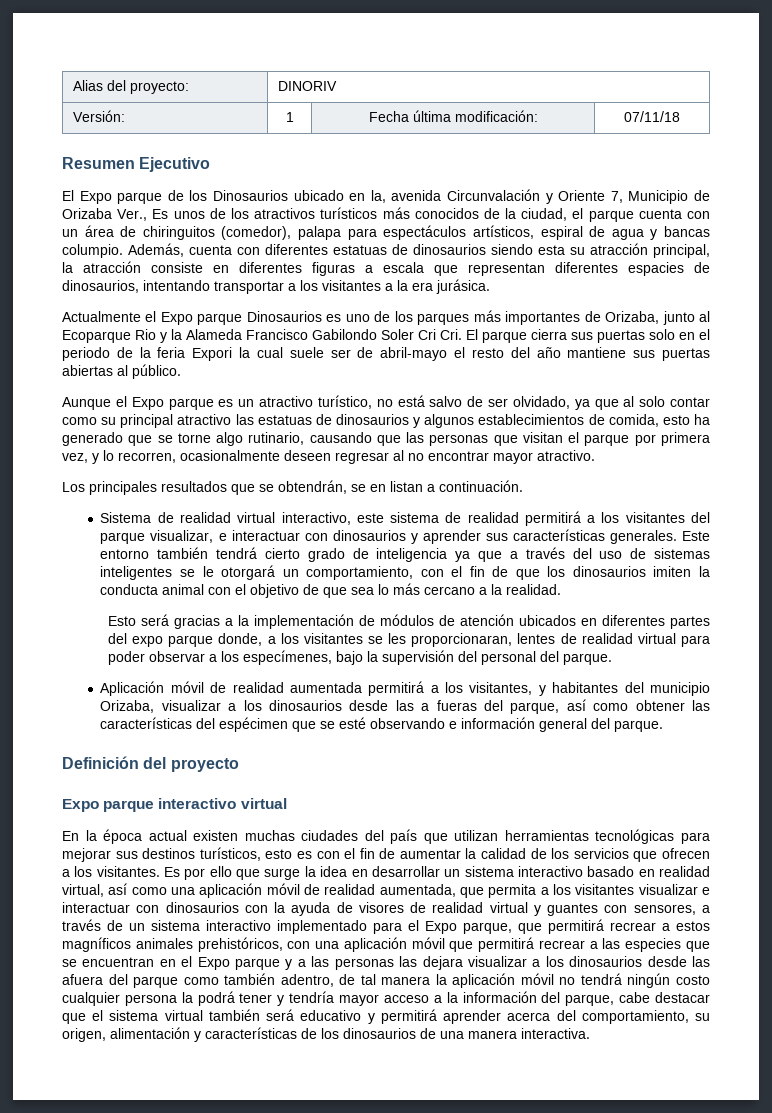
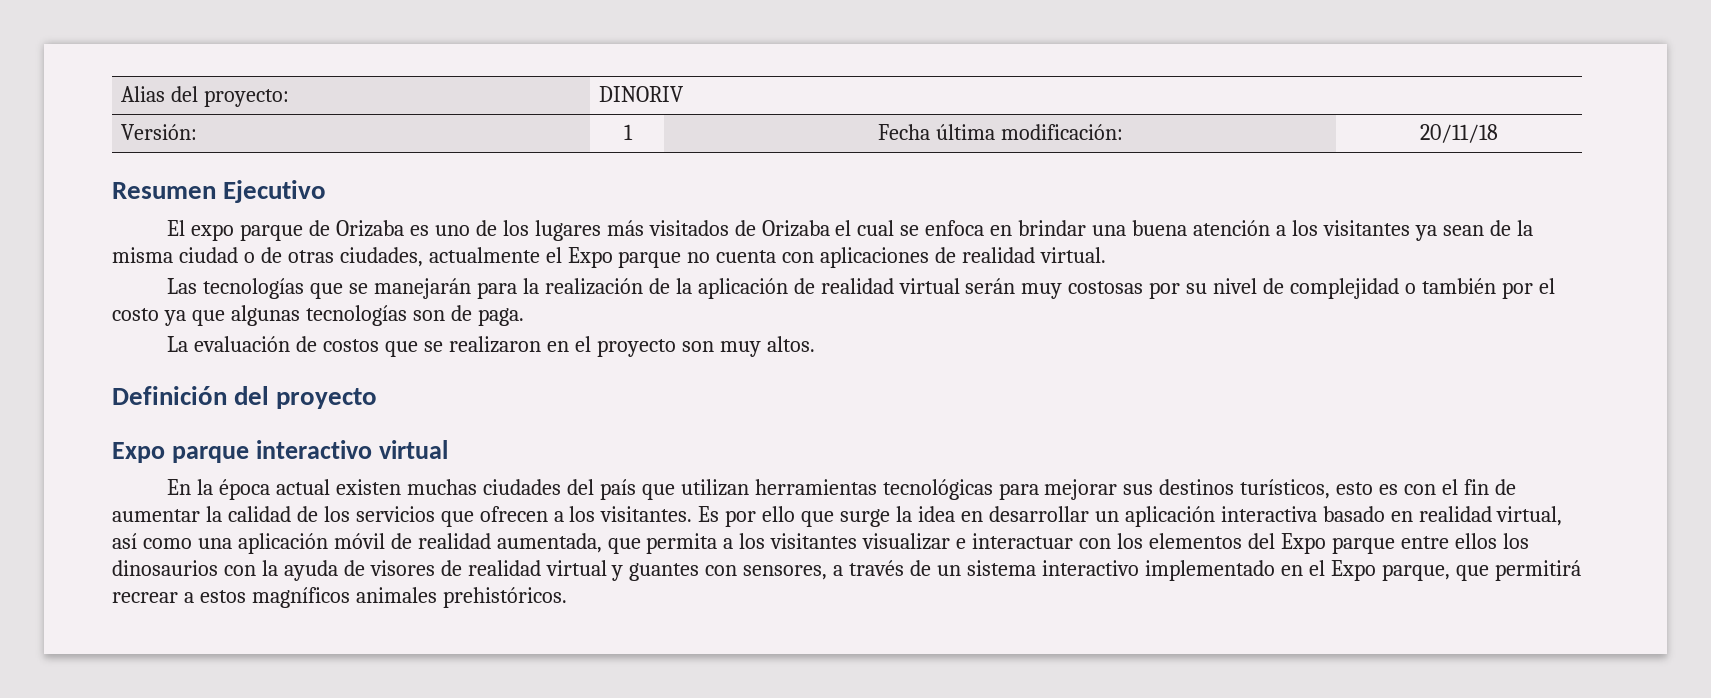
- Versión: | 1 | Fecha última modificación: | 07/11/18
+ Versión: | 1 | Fecha última modificación: | 20/11/18
- El Expo parque de los Dinosaurios ubicado en la, avenida Circunvalación y Oriente 7, Municipio de Orizaba Ver., Es unos de los atractivos turísticos más conocidos de la ciudad, el parque cuenta con un área de chiringuitos (comedor), palapa para espectáculos artísticos, espiral de agua y bancas columpio. Además, cuenta con diferentes estatuas de dinosaurios siendo esta su atracción principal, la atracción consiste en diferentes figuras a escala que representan diferentes espacies de dinosaurios, intentando transportar a los visitantes a la era jurásica.
- Actualmente el Expo parque Dinosaurios es uno de los parques más importantes de Orizaba, junto al Ecoparque Rio y la Alameda Francisco Gabilondo Soler Cri Cri. El parque cierra sus puertas solo en el periodo de la feria Expori la cual suele ser de abril-mayo el resto del año mantiene sus puertas abiertas al público.
- Aunque el Expo parque es un atractivo turístico, no está salvo de ser olvidado, ya que al solo contar como su principal atractivo las estatuas de dinosaurios y algunos establecimientos de comida, esto ha generado que se torne algo rutinario, causando que las personas que visitan el parque por primera vez, y lo recorren, ocasionalmente deseen regresar al no encontrar mayor atractivo.
- Los principales resultados que se obtendrán, se en listan a continuación.
- Sistema de realidad virtual interactivo, este sistema de realidad permitirá a los visitantes del parque visualizar, e interactuar con dinosaurios y aprender sus características generales. Este entorno también tendrá cierto grado de inteligencia ya que a través del uso de sistemas inteligentes se le otorgará un comportamiento, con el fin de que los dinosaurios imiten la conducta animal con el objetivo de que sea lo más cercano a la realidad.
- Esto será gracias a la implementación de módulos de atención ubicados en diferentes partes del expo parque donde, a los visitantes se les proporcionaran, lentes de realidad virtual para poder observar a los especímenes, bajo la supervisión del personal del parque.
- Aplicación móvil de realidad aumentada permitirá a los visitantes, y habitantes del municipio Orizaba, visualizar a los dinosaurios desde las a fueras del parque, así como obtener las características del espécimen que se esté observando e información general del parque.
+ El expo parque de Orizaba es uno de los lugares más visitados de Orizaba el cual se enfoca en brindar una buena atención a los visitantes ya sean de la misma ciudad o de otras ciudades, actualmente el Expo parque no cuenta con aplicaciones de realidad virtual.
+ Las tecnologías que se manejarán para la realización de la aplicación de realidad virtual serán muy costosas por su nivel de complejidad o también por el costo ya que algunas tecnologías son de paga.
+ La evaluación de costos que se realizaron en el proyecto son muy altos.
- Es por ello que surge la idea en desarrollar un sistema interactivo basado en realidad virtual, así como una aplicación móvil de realidad aumentada, que permita a los visitantes visualizar e interactuar con dinosaurios con la ayuda de visores de realidad virtual y guantes con sensores, a través de un sistema interactivo implementado para el Expo parque, que permitirá recrear a estos magníficos animales prehistóricos, con una aplicación móvil que permitirá recrear a las especies que se encuentran en el Expo parque y a las personas las dejara visualizar a los dinosaurios desde las afuera del parque como también adentro, de tal manera la aplicación móvil no tendrá ningún costo cualquier persona la podrá tener y tendría mayor acceso a la información del parque, cabe destacar que el sistema virtual también será educativo y permitirá aprender acerca del comportamiento, su origen, alimentación y características de los dinosaurios de una manera interactiva.
+ Es por ello que surge la idea en desarrollar un aplicación interactiva basado en realidad virtual, así como una aplicación móvil de realidad aumentada, que permita a los visitantes visualizar e interactuar con los elementos del Expo parque entre ellos los dinosaurios con la ayuda de visores de realidad virtual y guantes con sensores, a través de un sistema interactivo implementado en el Expo parque, que permitirá recrear a estos magníficos animales prehistóricos.

